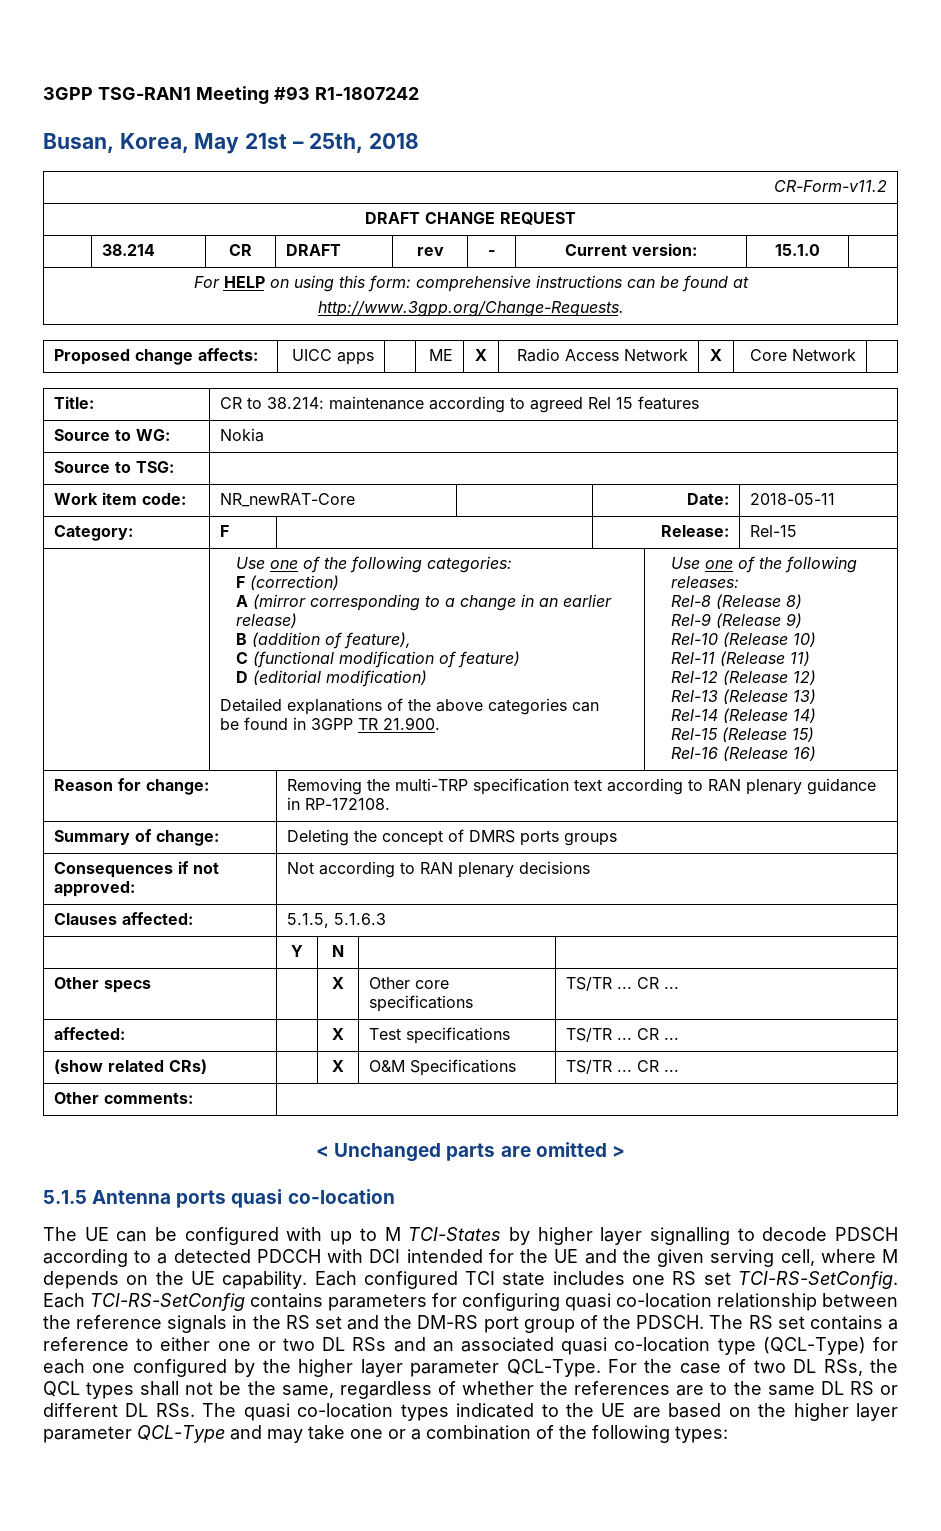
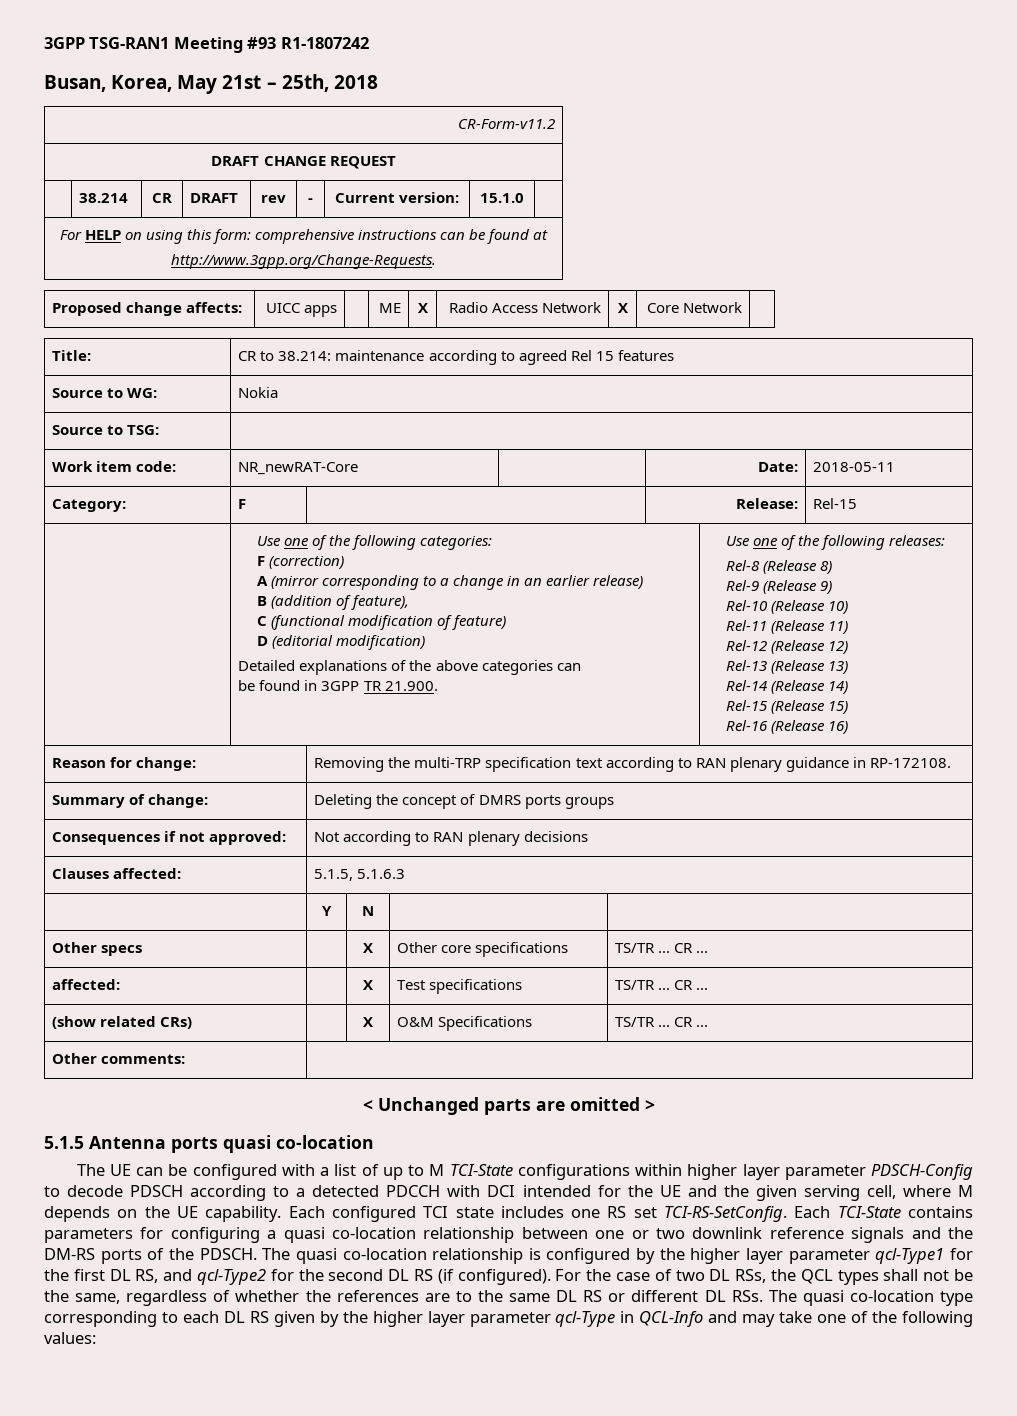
- The UE can be configured with up to M TCI-States by higher layer signalling to decode PDSCH according to a detected PDCCH with DCI intended for the UE and the given serving cell, where M depends on the UE capability.
+ The UE can be configured with a list of up to M TCI-State configurations within higher layer parameter PDSCH-Config to decode PDSCH according to a detected PDCCH with DCI intended for the UE and the given serving cell, where M depends on the UE capability.
- Each TCI-RS-SetConfig contains parameters for configuring quasi co-location relationship between the reference signals in the RS set and the DM-RS port group of the PDSCH.
+ Each TCI-State contains parameters for configuring a quasi co-location relationship between one or two downlink reference signals and the DM-RS ports of the PDSCH.
- The RS set contains a reference to either one or two DL RSs and an associated quasi co-location type (QCL-Type) for each one configured by the higher layer parameter QCL-Type.
+ The quasi co-location relationship is configured by the higher layer parameter qcl-Type1 for the first DL RS, and qcl-Type2 for the second DL RS (if configured).
- For the case of two DL RSs, the QCL types shall not be the same, regardless of whether the references are to the same DL RS or different DL RSs. The quasi co-location types indicated to the UE are based on the higher layer parameter QCL-Type and may take one or a combination of the following types:
+ For the case of two DL RSs, the QCL types shall not be the same, regardless of whether the references are to the same DL RS or different DL RSs. The quasi co-location type corresponding to each DL RS given by the higher layer parameter qcl-Type in QCL-Info and may take one of the following values:

